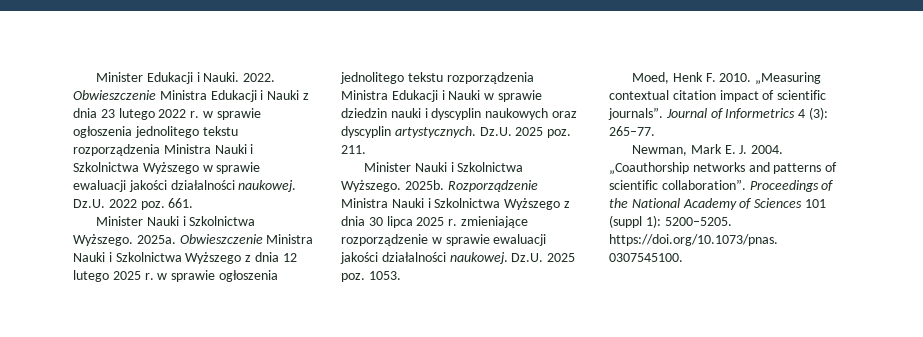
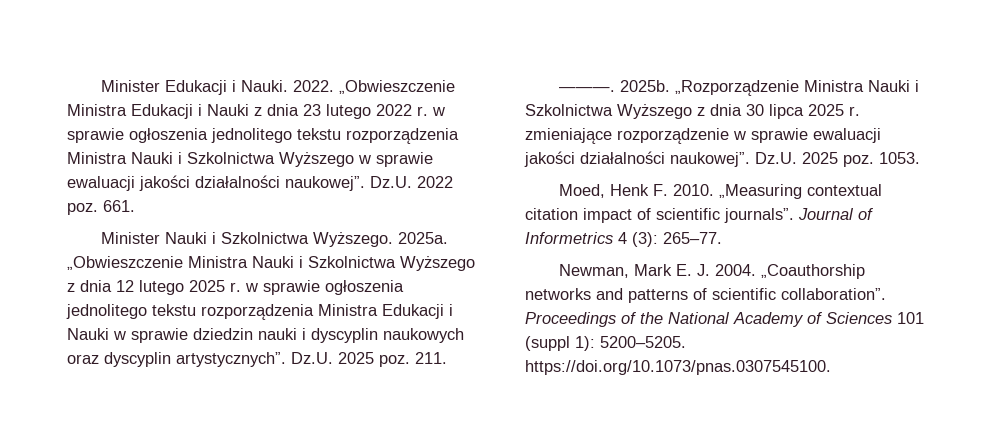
- Obwieszczenie Ministra Edukacji i Nauki z dnia 23 lutego 2022 r. w sprawie ogłoszenia jednolitego tekstu rozporządzenia Ministra Nauki i Szkolnictwa Wyższego w sprawie ewaluacji jakości działalności naukowej.
+ „Obwieszczenie Ministra Edukacji i Nauki z dnia 23 lutego 2022 r. w sprawie ogłoszenia jednolitego tekstu rozporządzenia Ministra Nauki i Szkolnictwa Wyższego w sprawie ewaluacji jakości działalności naukowej”.
- Obwieszczenie Ministra Nauki i Szkolnictwa Wyższego z dnia 12 lutego 2025 r. w sprawie ogłoszenia jednolitego tekstu rozporządzenia Ministra Edukacji i Nauki w sprawie dziedzin nauki i dyscyplin naukowych oraz dyscyplin artystycznych.
+ „Obwieszczenie Ministra Nauki i Szkolnictwa Wyższego z dnia 12 lutego 2025 r. w sprawie ogłoszenia jednolitego tekstu rozporządzenia Ministra Edukacji i Nauki w sprawie dziedzin nauki i dyscyplin naukowych oraz dyscyplin artystycznych”.
- Minister Nauki i Szkolnictwa Wyższego. 2025b. Rozporządzenie Ministra Nauki i Szkolnictwa Wyższego z dnia 30 lipca 2025 r. zmieniające rozporządzenie w sprawie ewaluacji jakości działalności naukowej.
+ ———. 2025b. „Rozporządzenie Ministra Nauki i Szkolnictwa Wyższego z dnia 30 lipca 2025 r. zmieniające rozporządzenie w sprawie ewaluacji jakości działalności naukowej”.

